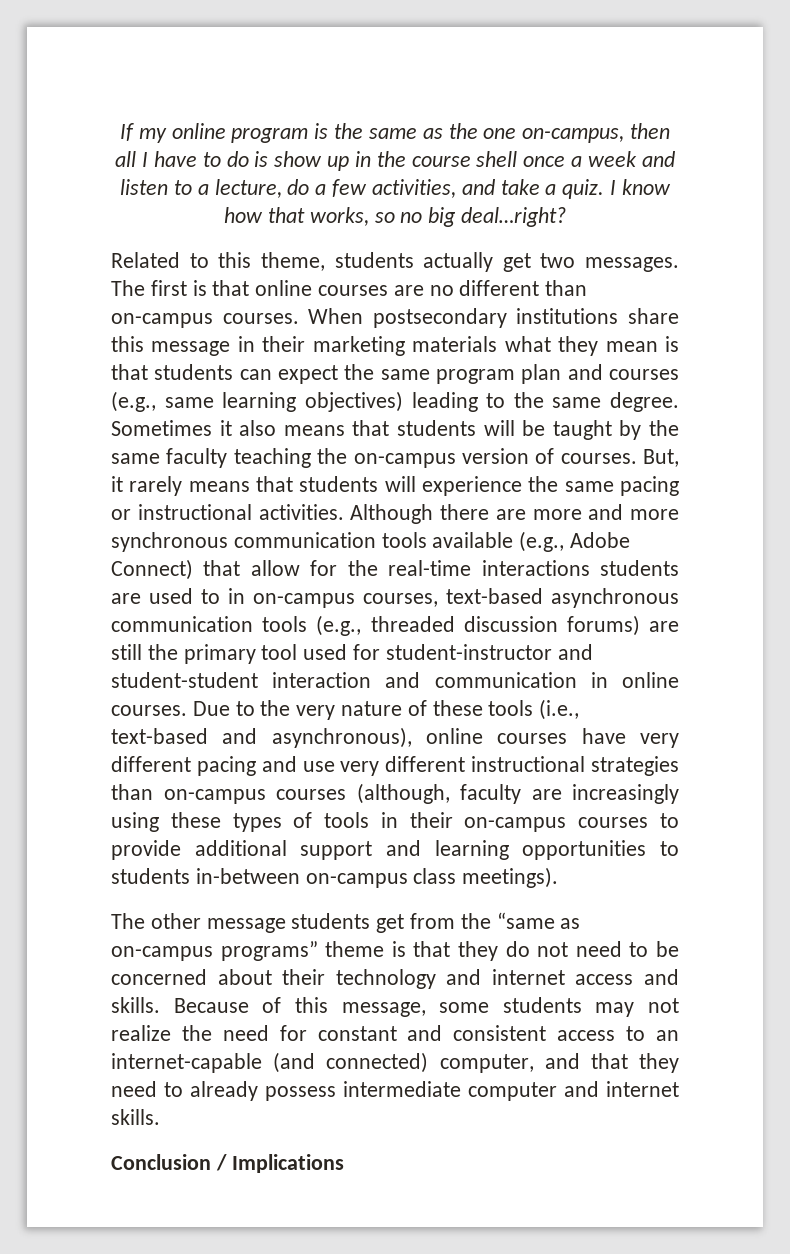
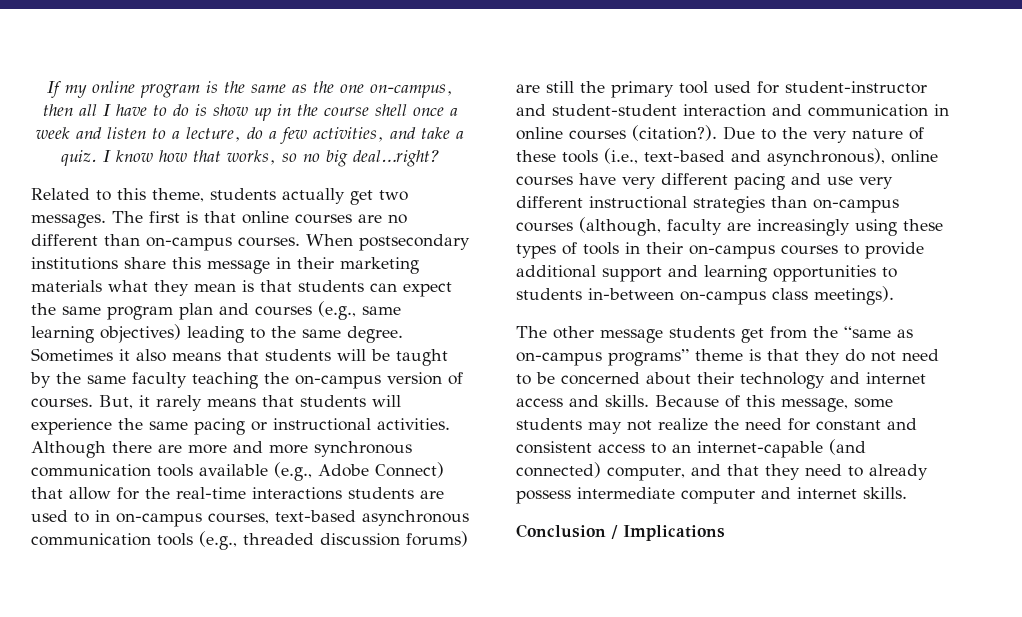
- Although there are more and more synchronous communication tools available (e.g., Adobe Connect) that allow for the real-time interactions students are used to in on-campus courses, text-based asynchronous communication tools (e.g., threaded discussion forums) are still the primary tool used for student-instructor and student-student interaction and communication in online courses.
+ Although there are more and more synchronous communication tools available (e.g., Adobe Connect) that allow for the real-time interactions students are used to in on-campus courses, text-based asynchronous communication tools (e.g., threaded discussion forums) are still the primary tool used for student-instructor and student-student interaction and communication in online courses (citation?).

